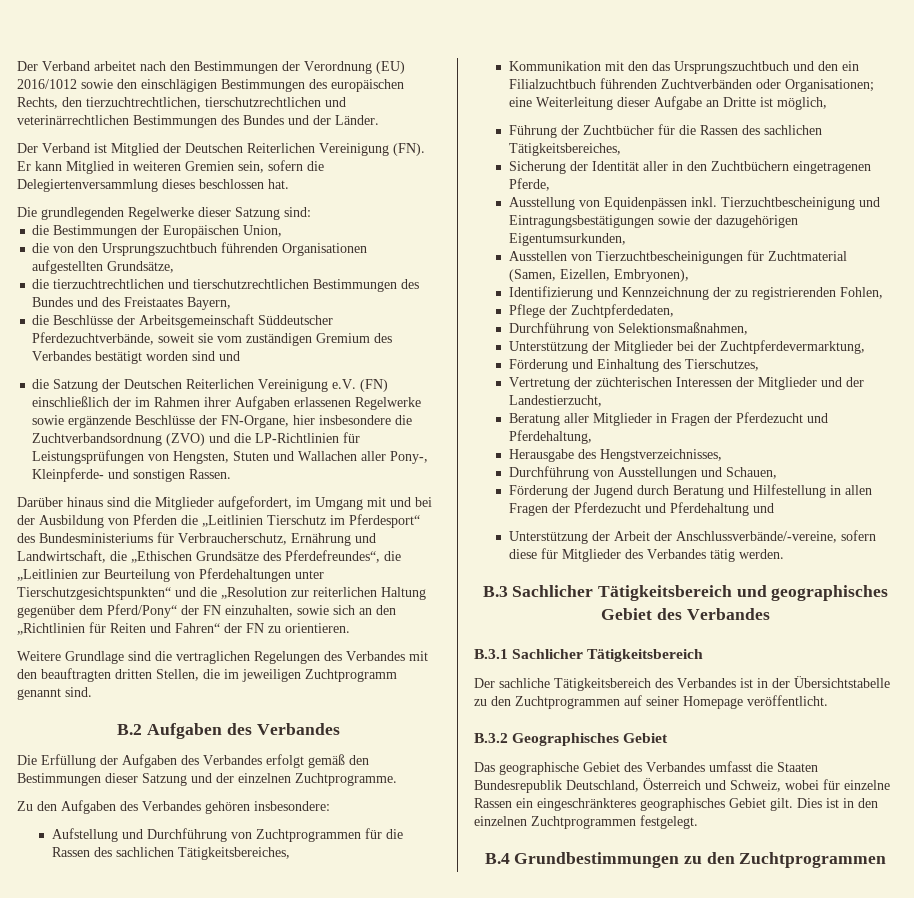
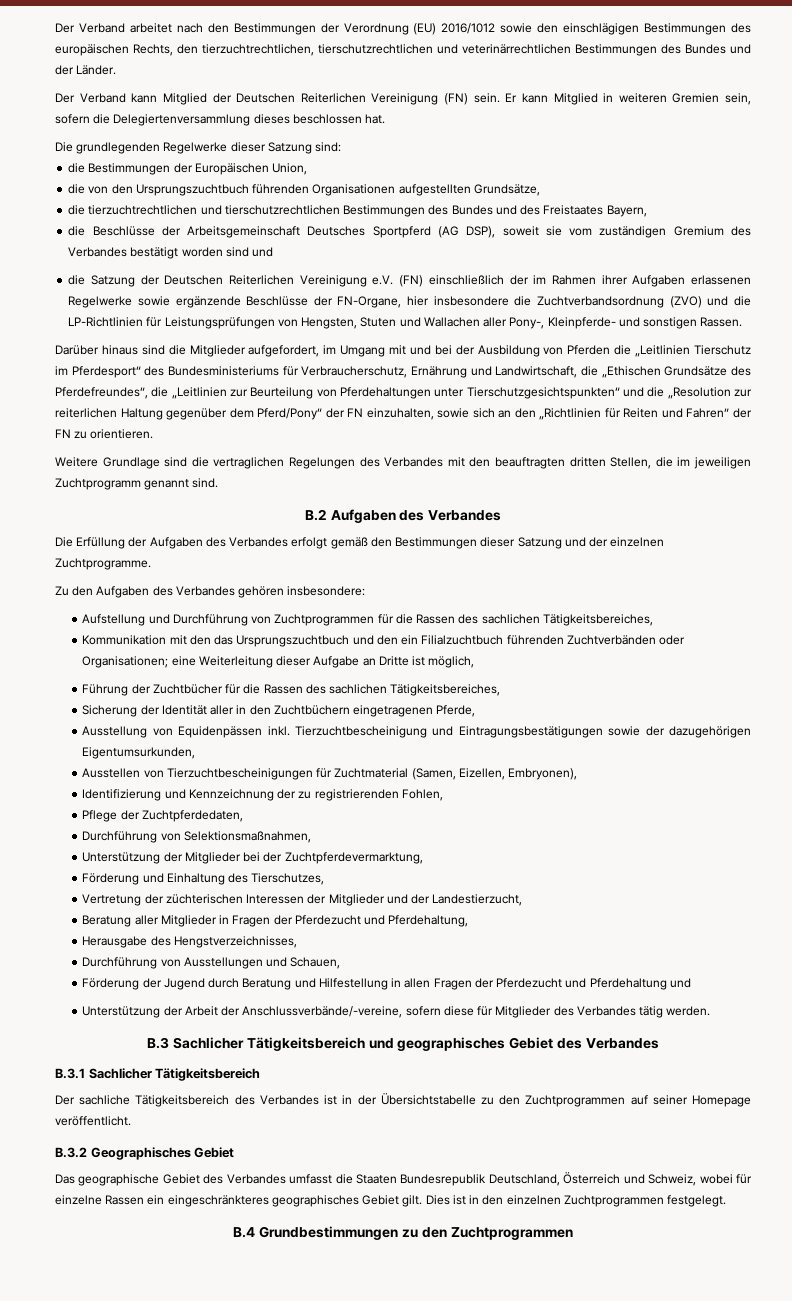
- Der Verband ist Mitglied der Deutschen Reiterlichen Vereinigung (FN). Er kann Mitglied in weiteren Gremien sein, sofern die Delegiertenversammlung dieses beschlossen hat.
+ Der Verband kann Mitglied der Deutschen Reiterlichen Vereinigung (FN) sein. Er kann Mitglied in weiteren Gremien sein, sofern die Delegiertenversammlung dieses beschlossen hat.
- die Beschlüsse der Arbeitsgemeinschaft Süddeutscher Pferdezuchtverbände, soweit sie vom zuständigen Gremium des Verbandes bestätigt worden sind und
+ die Beschlüsse der Arbeitsgemeinschaft Deutsches Sportpferd (AG DSP), soweit sie vom zuständigen Gremium des Verbandes bestätigt worden sind und

